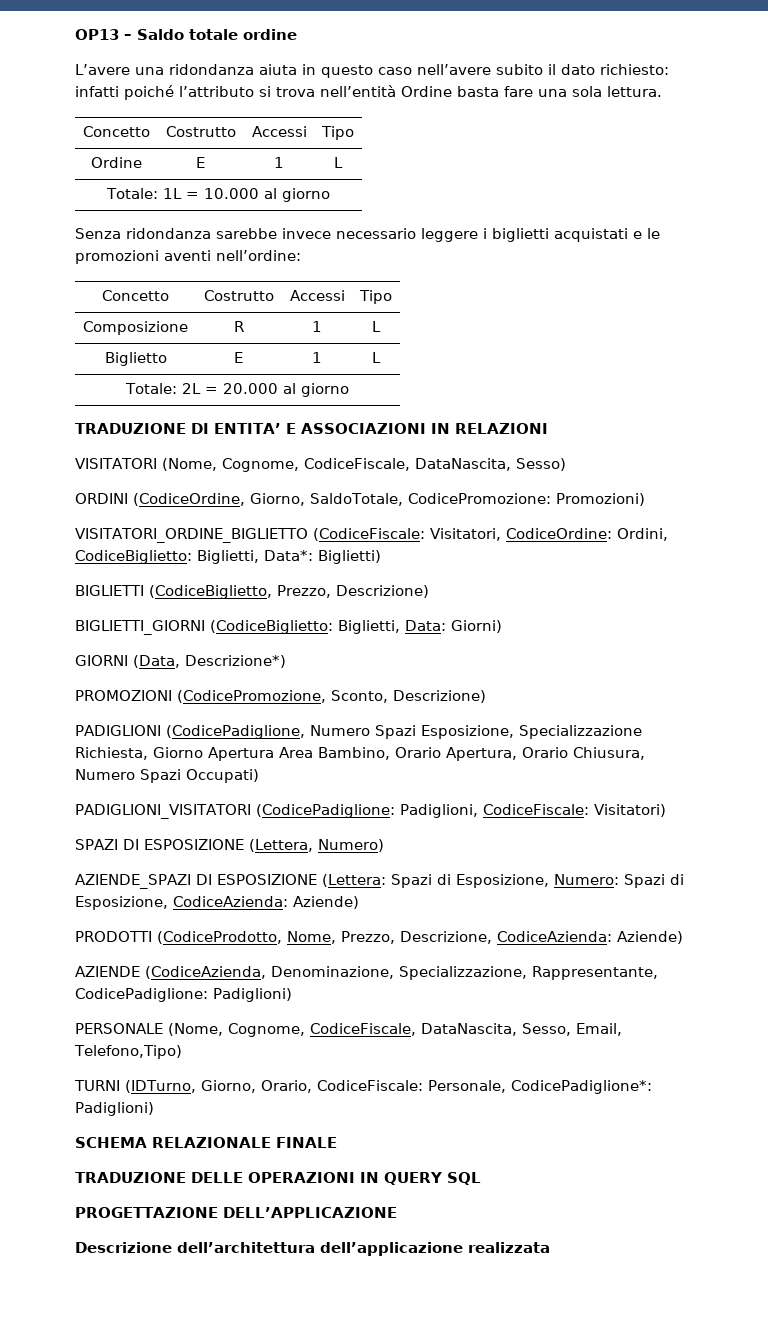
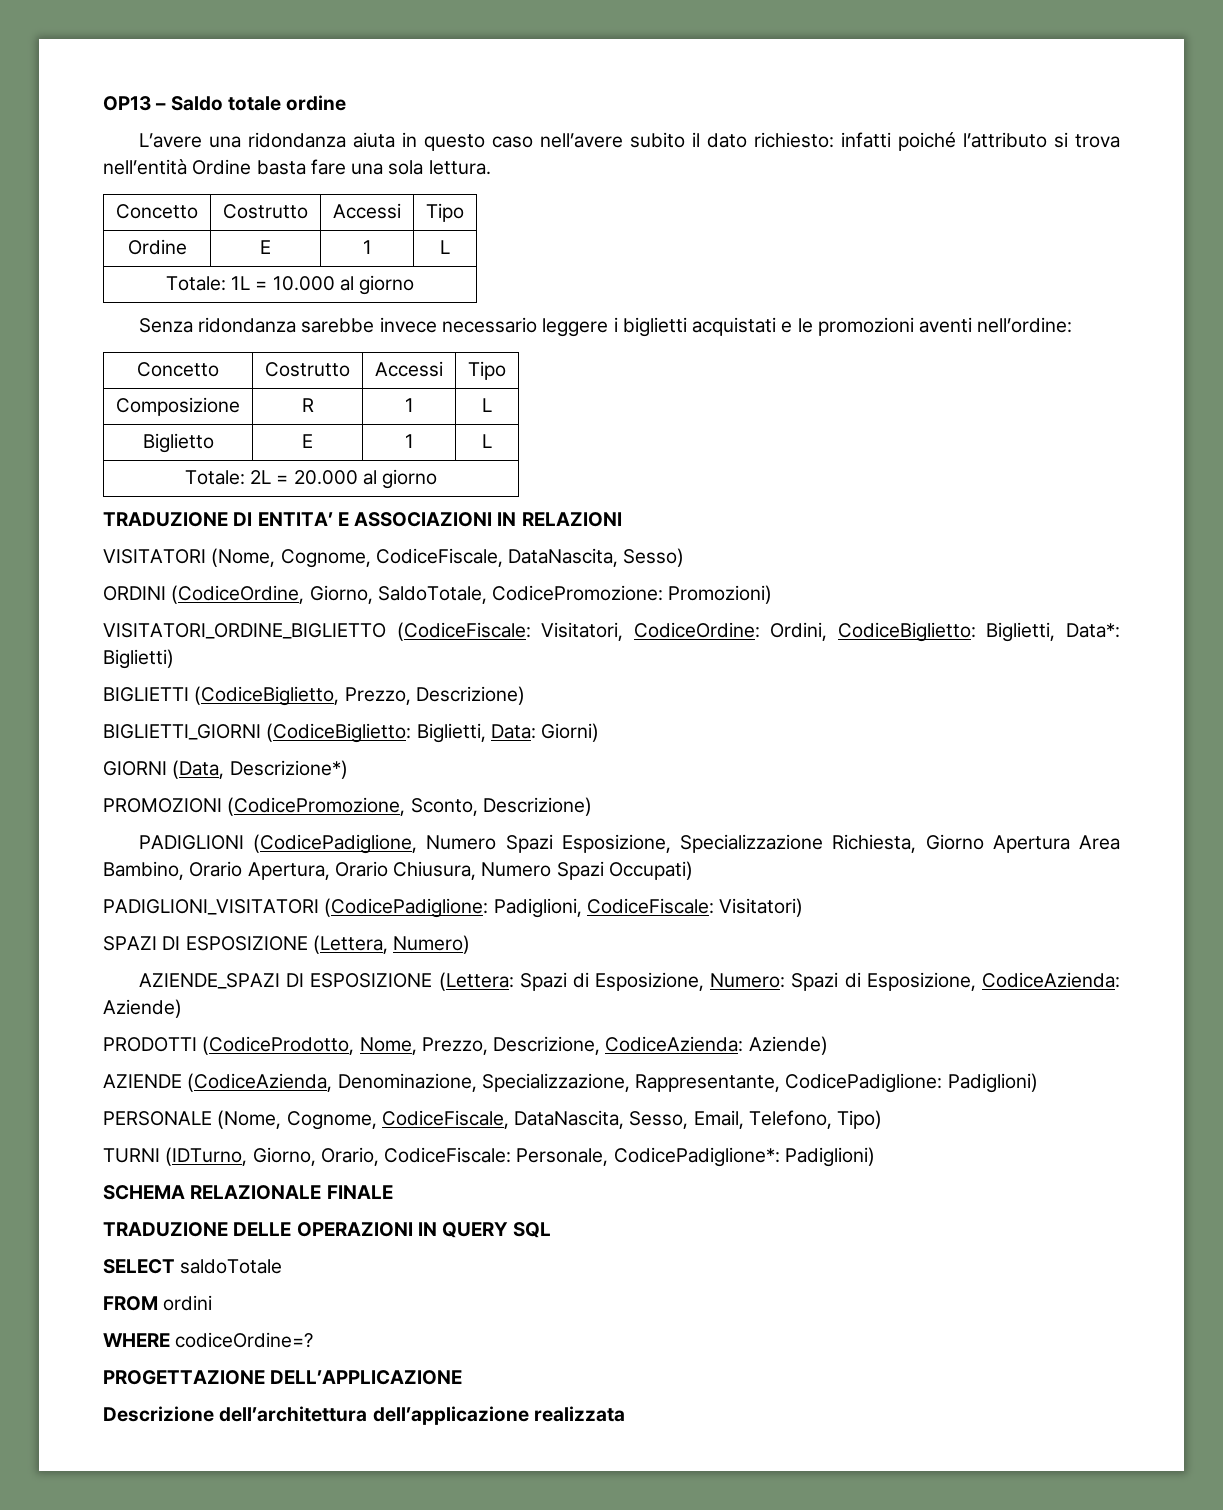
- PERSONALE (Nome, Cognome, CodiceFiscale, DataNascita, Sesso, Email, Telefono,Tipo)
+ PERSONALE (Nome, Cognome, CodiceFiscale, DataNascita, Sesso, Email, Telefono, Tipo)
+ SELECT saldoTotale
+ FROM ordini
+ WHERE codiceOrdine=?

